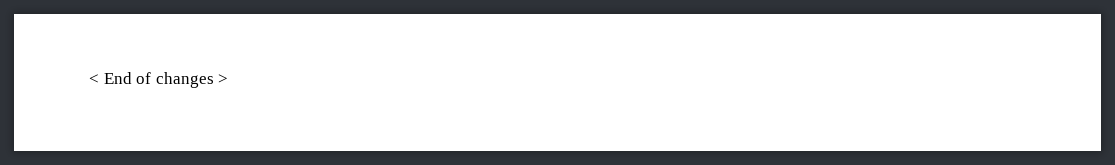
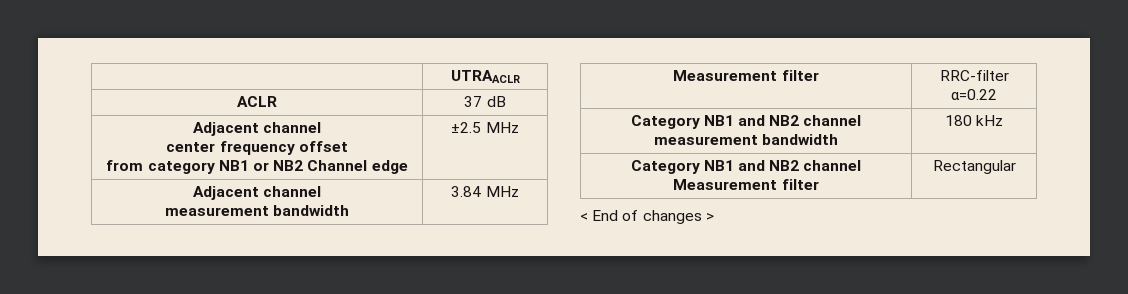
+ | UTRAACLR
+ ACLR | 37 dB
+ Adjacent channel
+ center frequency offset
+ from category NB1 or NB2 Channel edge | ±2.5 MHz
+ Adjacent channel
+ measurement bandwidth | 3.84 MHz
+ Measurement filter | RRC-filter α=0.22
+ Category NB1 and NB2 channel measurement bandwidth | 180 kHz
+ Category NB1 and NB2 channel Measurement filter | Rectangular

